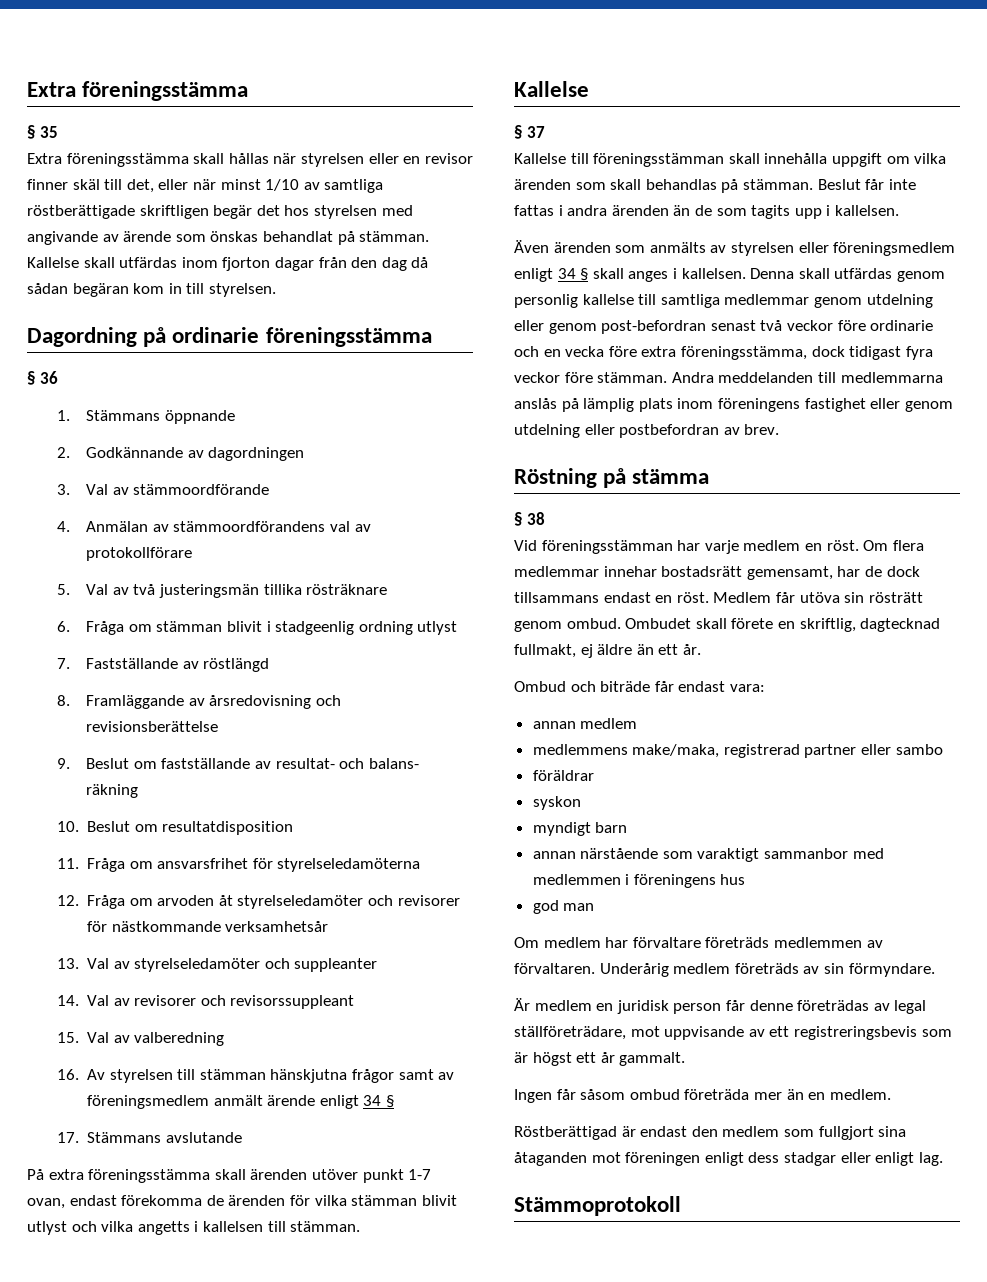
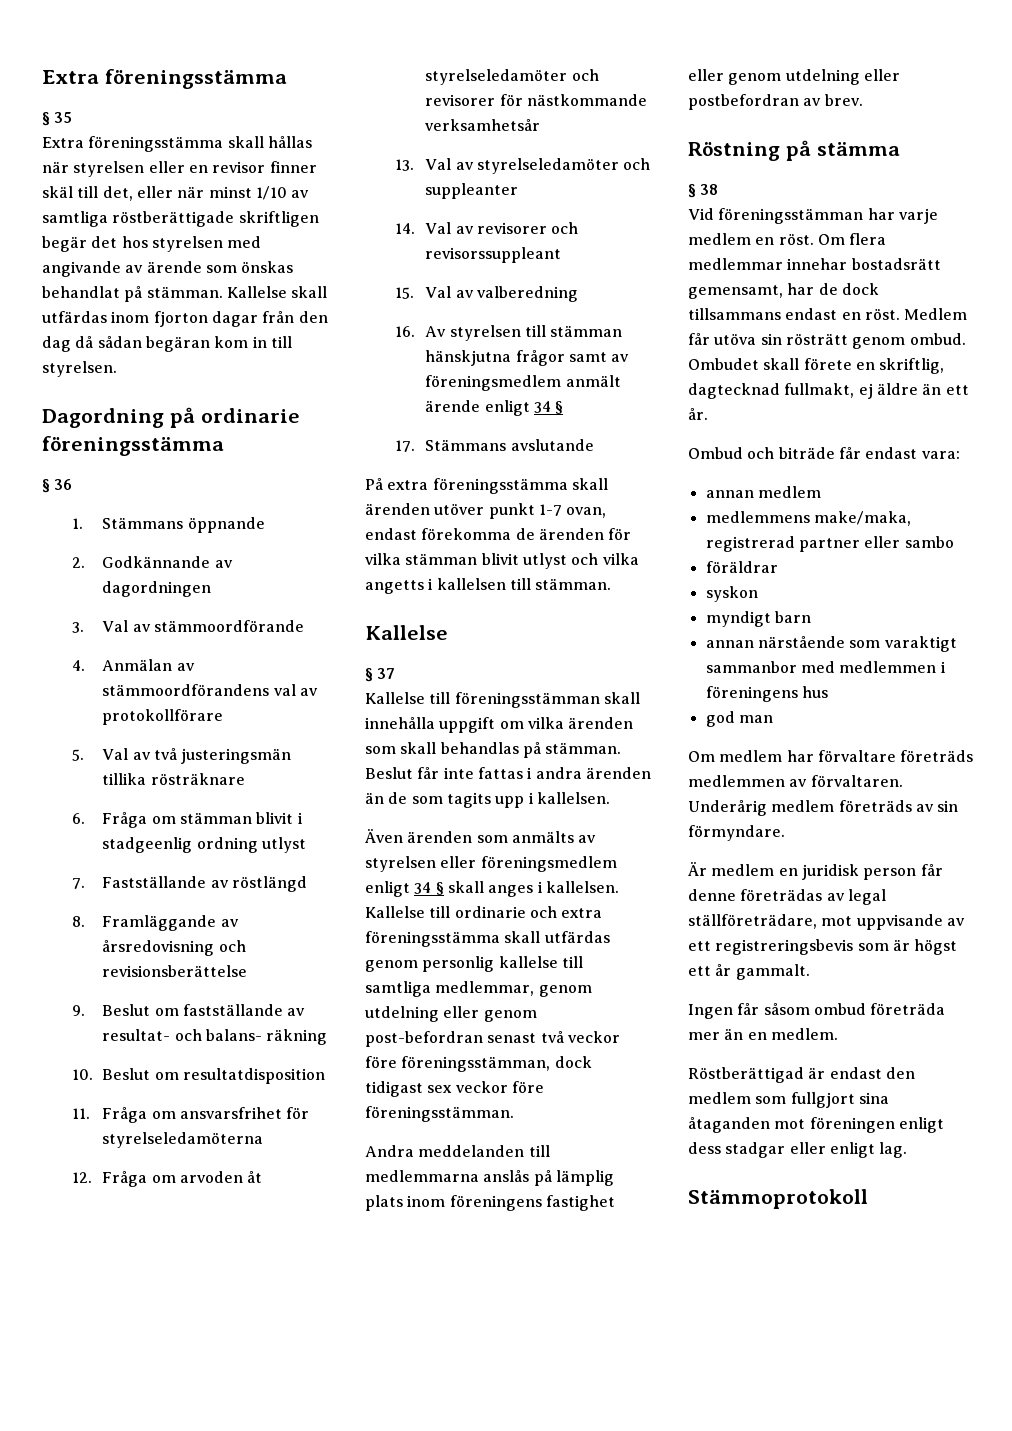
- Denna skall utfärdas genom personlig kallelse till samtliga medlemmar genom utdelning eller genom post-befordran senast två veckor före ordinarie och en vecka före extra föreningsstämma, dock tidigast fyra veckor före stämman. Andra meddelanden till medlemmarna anslås på lämplig plats inom föreningens fastighet eller genom utdelning eller postbefordran av brev.
+ Kallelse till ordinarie och extra föreningsstämma skall utfärdas genom personlig kallelse till samtliga medlemmar, genom utdelning eller genom post-befordran senast två veckor före föreningsstämman, dock tidigast sex veckor före föreningsstämman.
+ Andra meddelanden till medlemmarna anslås på lämplig plats inom föreningens fastighet eller genom utdelning eller postbefordran av brev.

